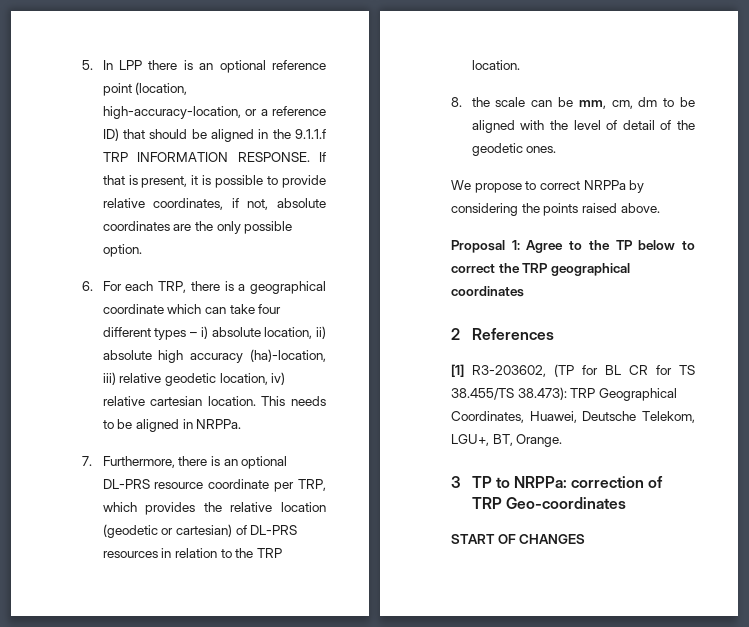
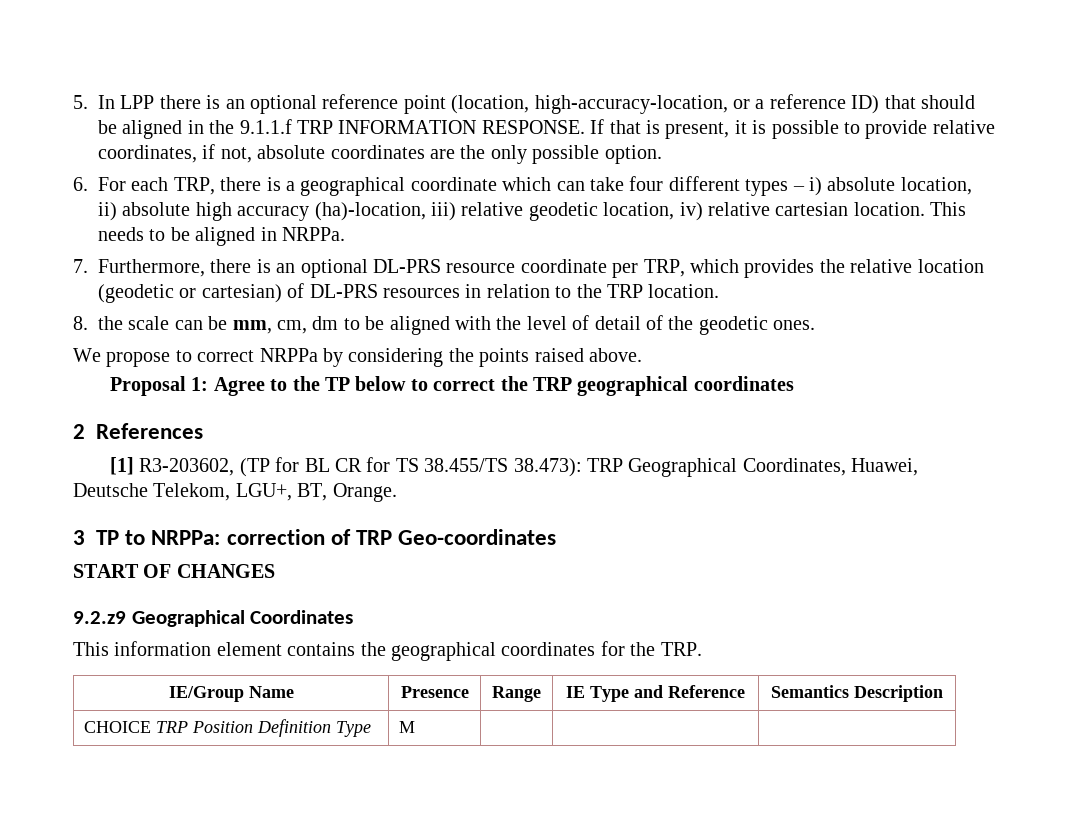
+ 9.2.z9 Geographical Coordinates
+ This information element contains the geographical coordinates for the TRP.
+ IE/Group Name | Presence | Range | IE Type and Reference | Semantics Description
+ CHOICE TRP Position Definition Type | M | | |

